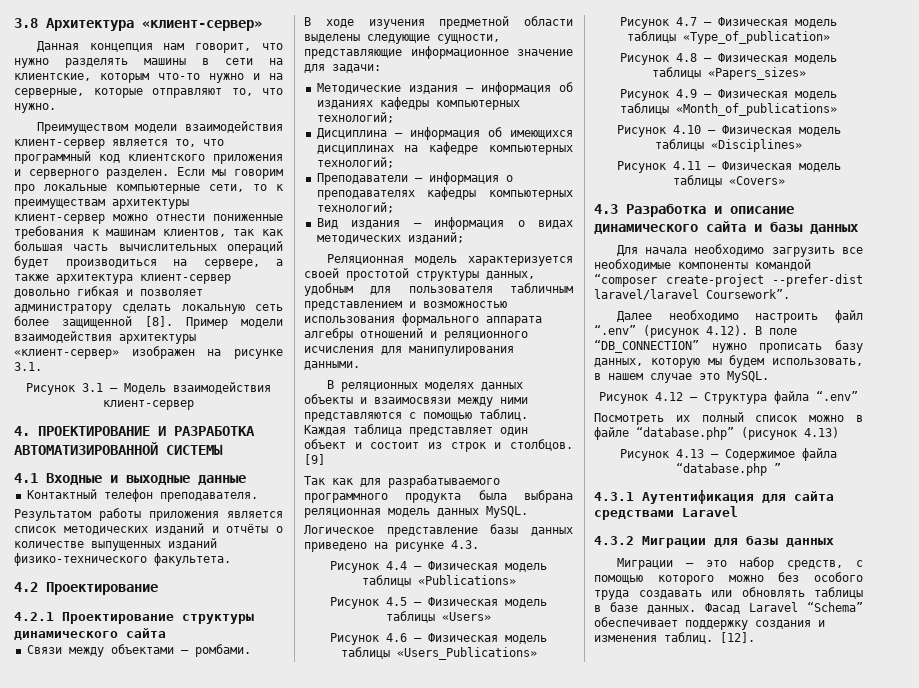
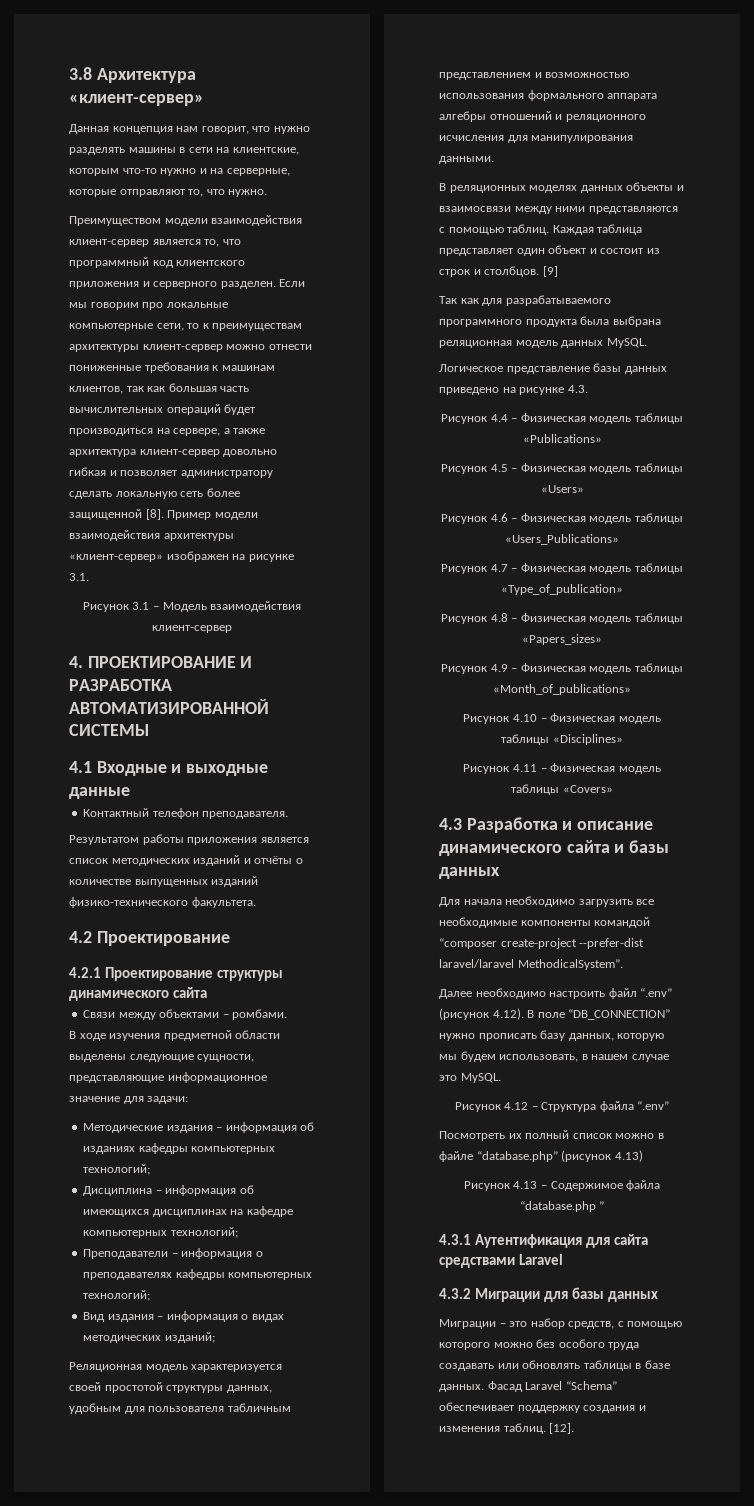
- Для начала необходимо загрузить все необходимые компоненты командой “composer create-project --prefer-dist laravel/laravel Coursework”.
+ Для начала необходимо загрузить все необходимые компоненты командой “composer create-project --prefer-dist laravel/laravel MethodicalSystem”.

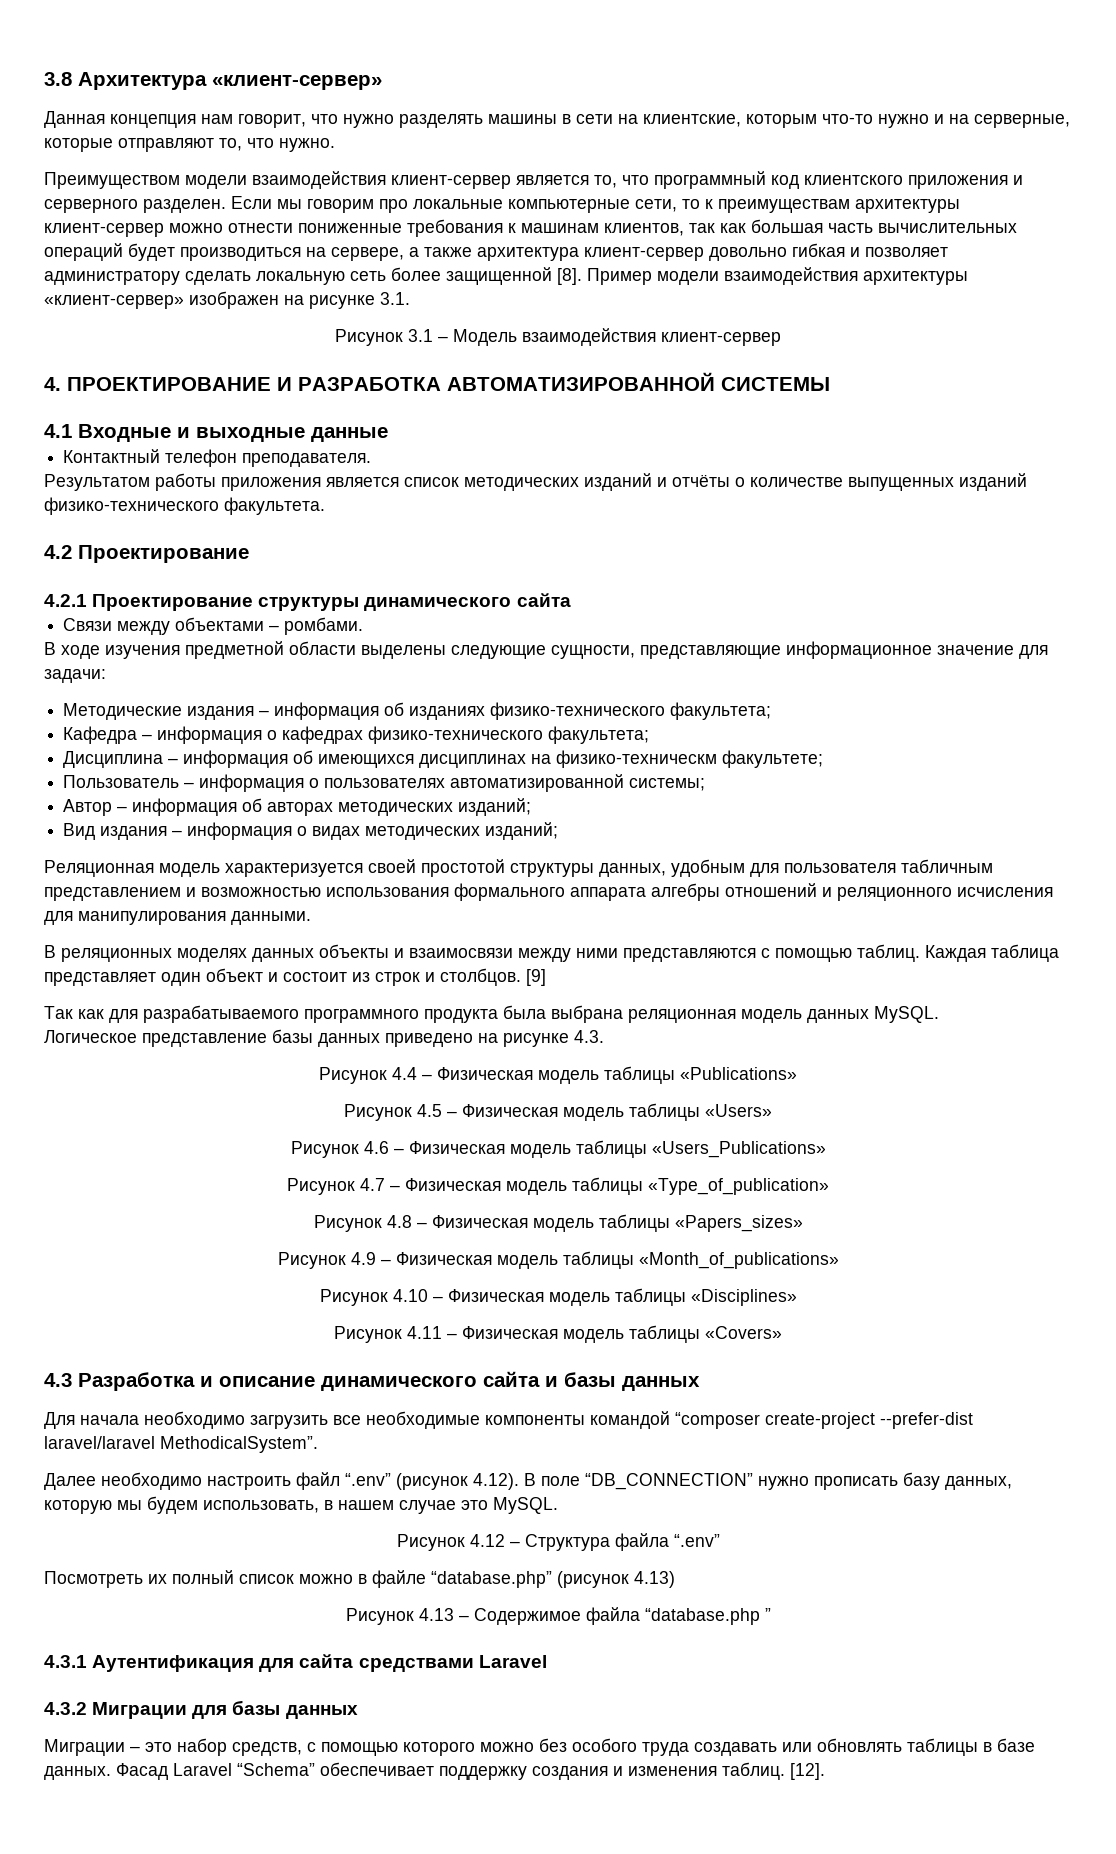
- Методические издания – информация об изданиях кафедры компьютерных технологий;
+ Методические издания – информация об изданиях физико-технического факультета;
+ Кафедра – информация о кафедрах физико-технического факультета;
- Дисциплина – информация об имеющихся дисциплинах на кафедре компьютерных технологий;
- Преподаватели – информация о преподавателях кафедры компьютерных технологий;
+ Дисциплина – информация об имеющихся дисциплинах на физико-техническм факультете;
+ Пользователь – информация о пользователях автоматизированной системы;
+ Автор – информация об авторах методических изданий;

